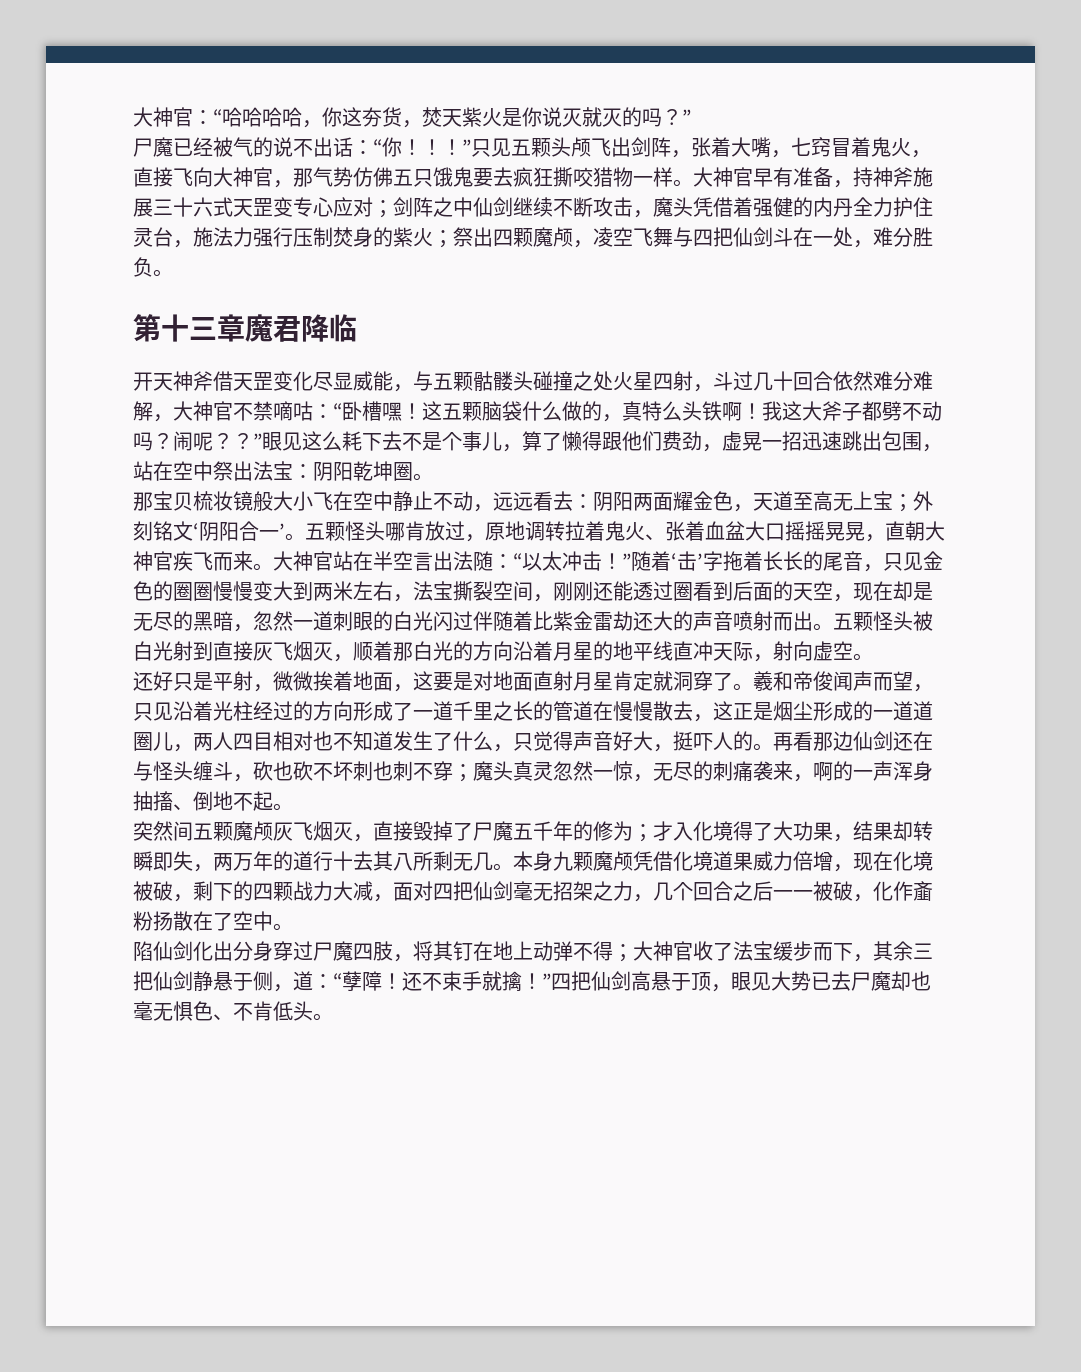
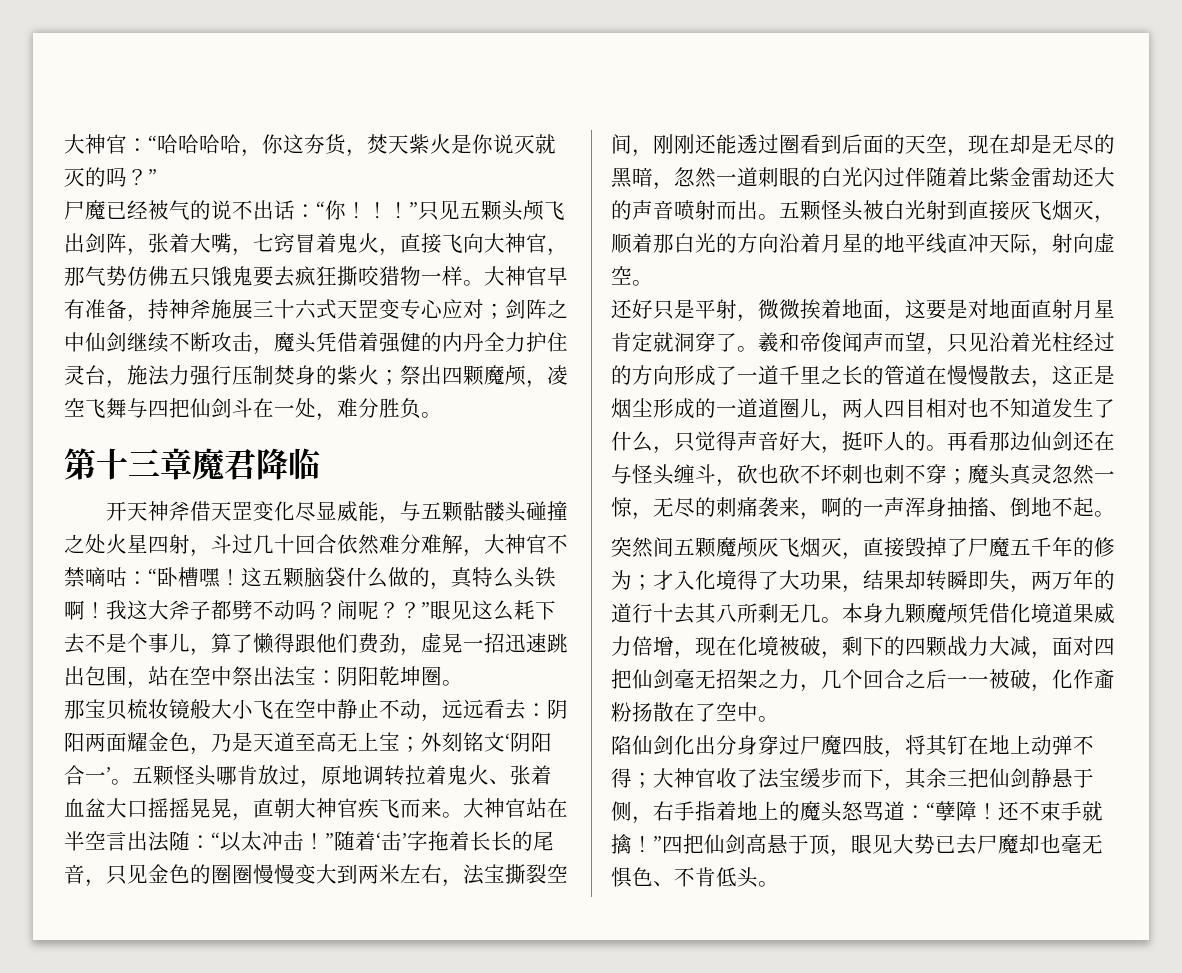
- 那宝贝梳妆镜般大小飞在空中静止不动，远远看去：阴阳两面耀金色，天道至高无上宝；外刻铭文‘阴阳合一’。
+ 那宝贝梳妆镜般大小飞在空中静止不动，远远看去：阴阳两面耀金色，乃是天道至高无上宝；外刻铭文‘阴阳合一’。
- 陷仙剑化出分身穿过尸魔四肢，将其钉在地上动弹不得；大神官收了法宝缓步而下，其余三把仙剑静悬于侧，道：“孽障！
+ 陷仙剑化出分身穿过尸魔四肢，将其钉在地上动弹不得；大神官收了法宝缓步而下，其余三把仙剑静悬于侧，右手指着地上的魔头怒骂道：“孽障！

